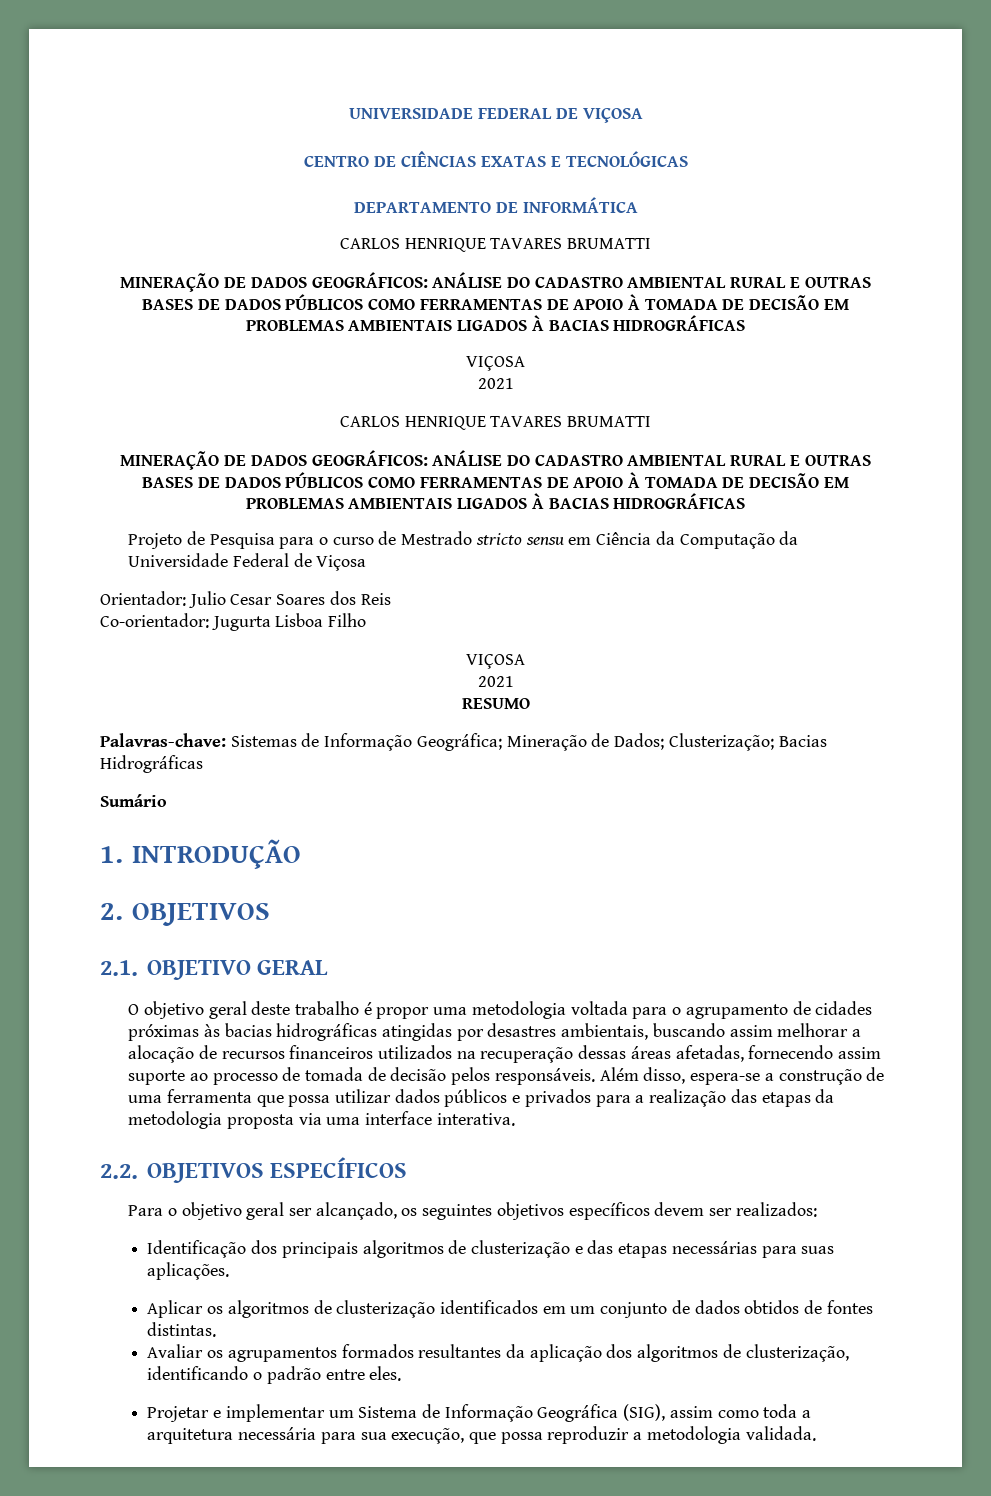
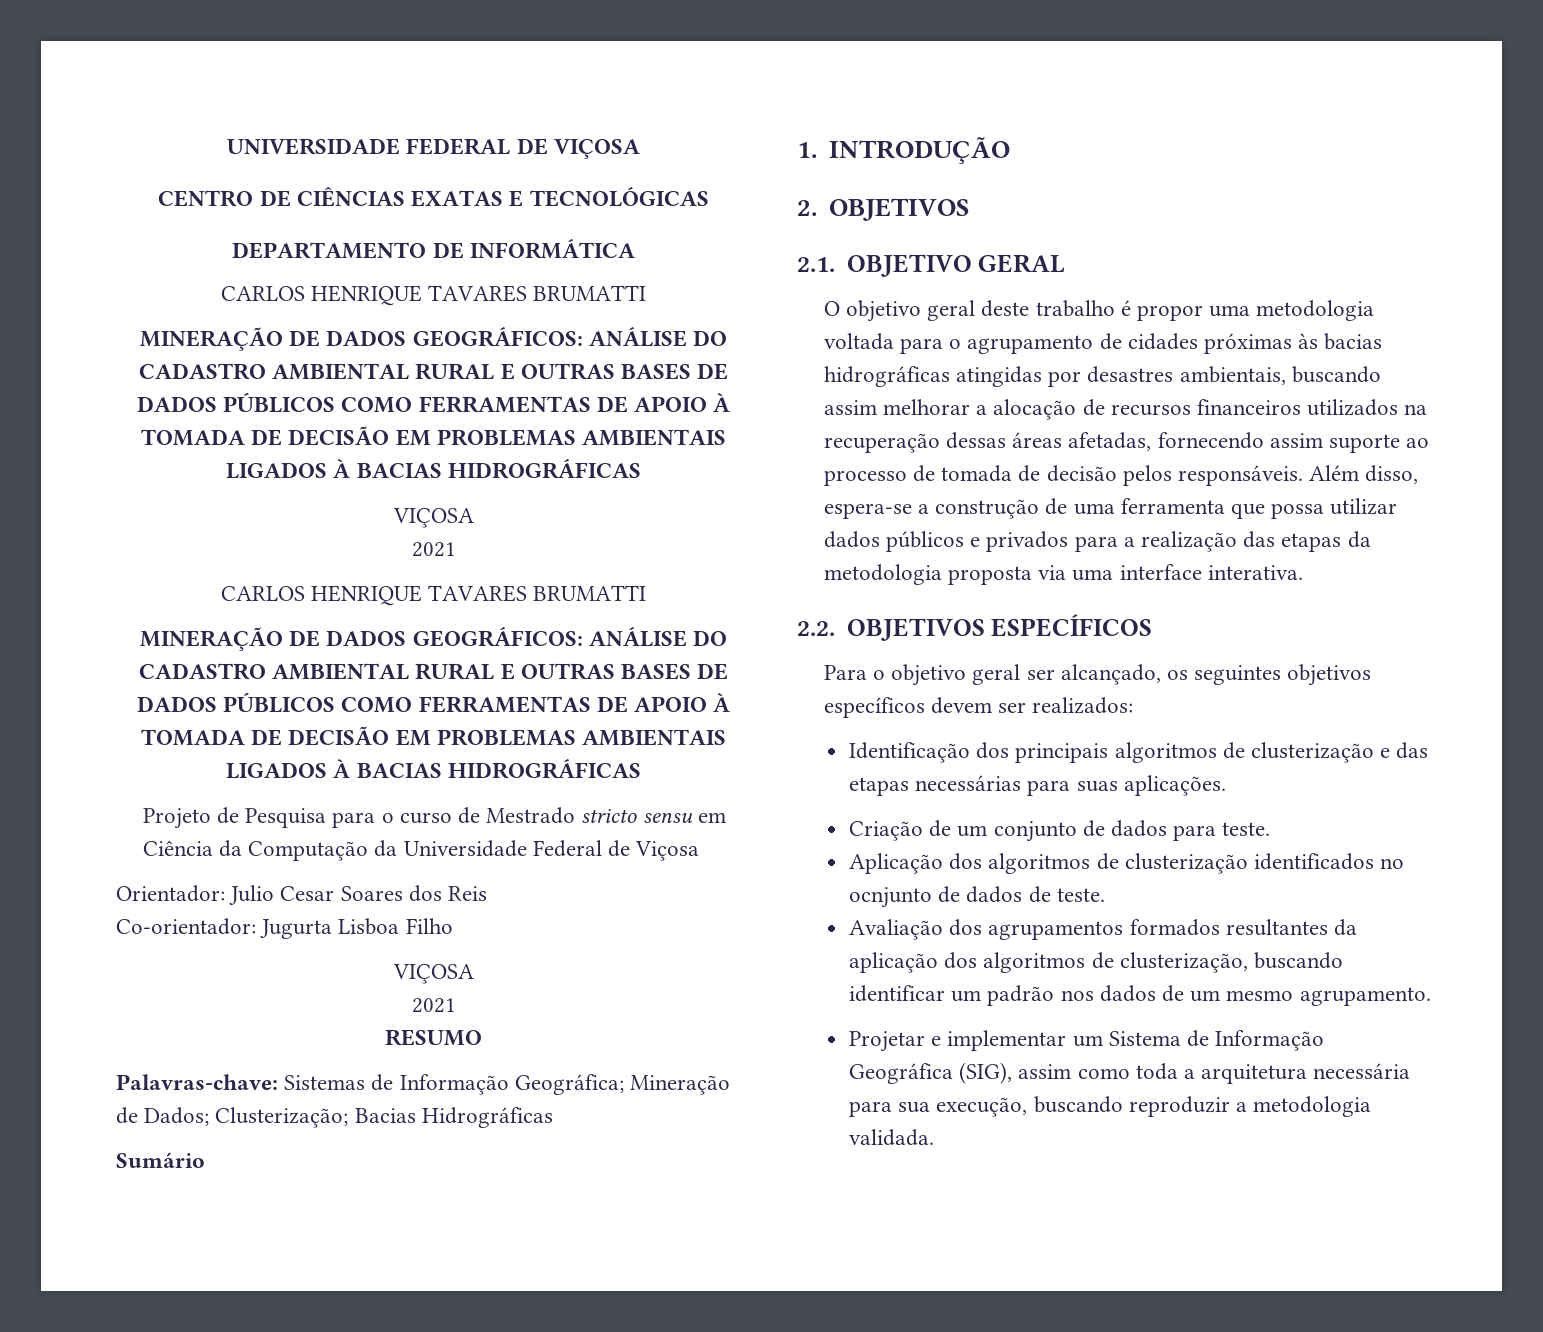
- Aplicar os algoritmos de clusterização identificados em um conjunto de dados obtidos de fontes distintas.
- Avaliar os agrupamentos formados resultantes da aplicação dos algoritmos de clusterização, identificando o padrão entre eles.
+ Criação de um conjunto de dados para teste.
+ Aplicação dos algoritmos de clusterização identificados no ocnjunto de dados de teste.
+ Avaliação dos agrupamentos formados resultantes da aplicação dos algoritmos de clusterização, buscando identificar um padrão nos dados de um mesmo agrupamento.
- Projetar e implementar um Sistema de Informação Geográfica (SIG), assim como toda a arquitetura necessária para sua execução, que possa reproduzir a metodologia validada.
+ Projetar e implementar um Sistema de Informação Geográfica (SIG), assim como toda a arquitetura necessária para sua execução, buscando reproduzir a metodologia validada.

